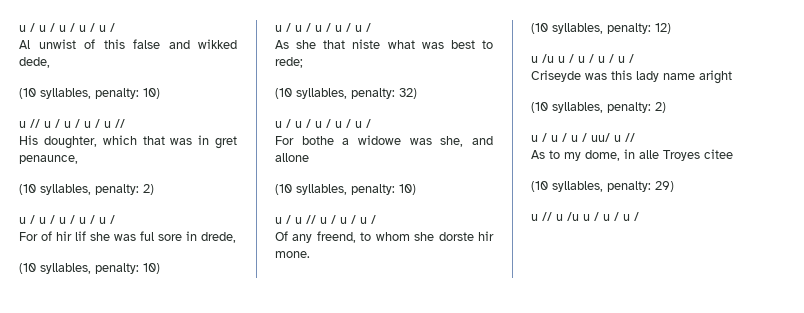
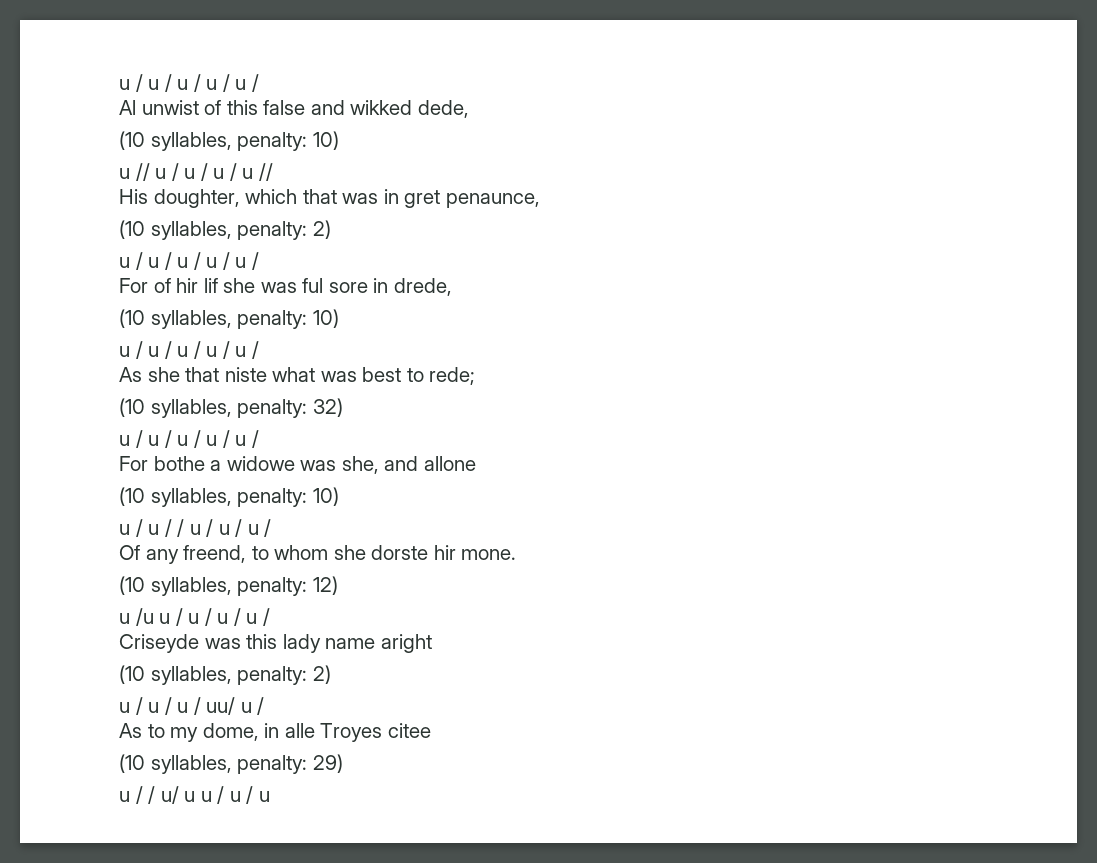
- u / u // u / u / u /
+ u / u / / u / u / u /
- u / u / u / uu/ u //
+ u / u / u / uu/ u /
- u // u /u u / u / u /
+ u / / u/ u u / u / u

